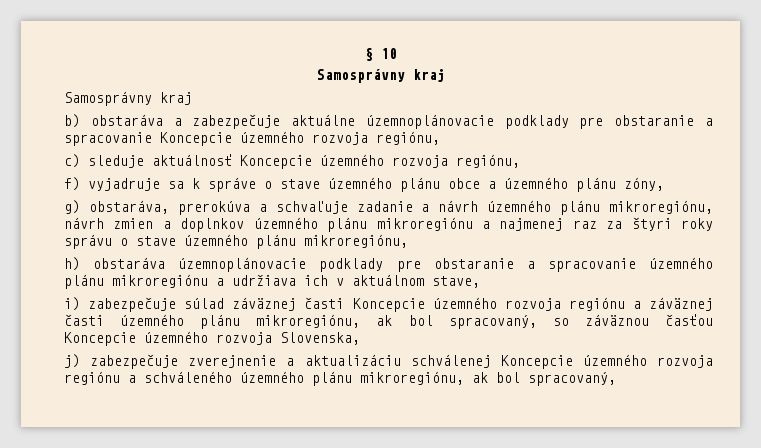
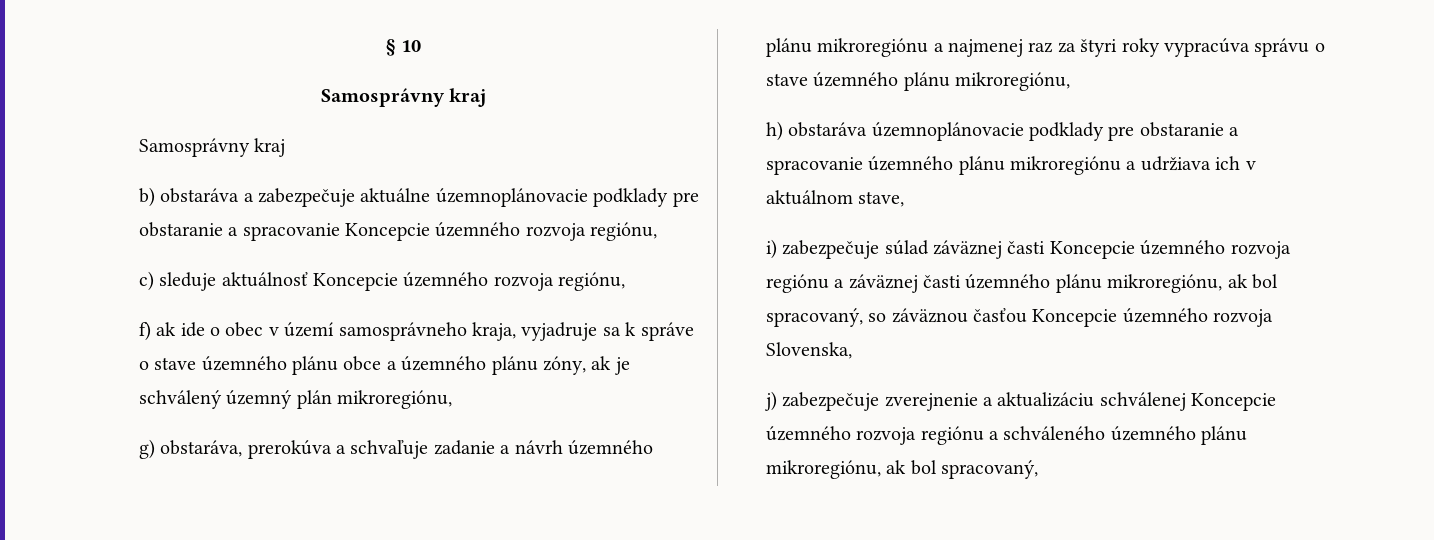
- f) vyjadruje sa k správe o stave územného plánu obce a územného plánu zóny,
+ f) ak ide o obec v území samosprávneho kraja, vyjadruje sa k správe o stave územného plánu obce a územného plánu zóny, ak je schválený územný plán mikroregiónu,
- g) obstaráva, prerokúva a schvaľuje zadanie a návrh územného plánu mikroregiónu, návrh zmien a doplnkov územného plánu mikroregiónu a najmenej raz za štyri roky správu o stave územného plánu mikroregiónu,
+ g) obstaráva, prerokúva a schvaľuje zadanie a návrh územného plánu mikroregiónu a najmenej raz za štyri roky vypracúva správu o stave územného plánu mikroregiónu,

